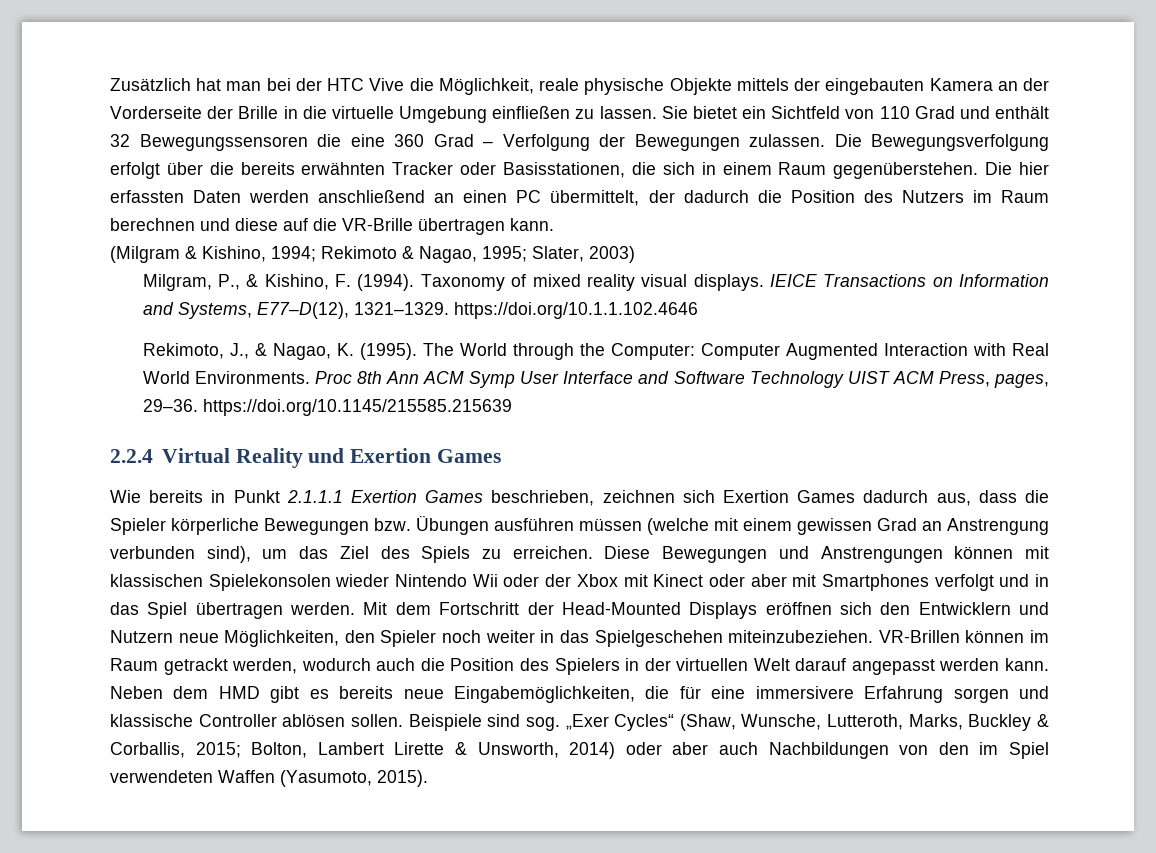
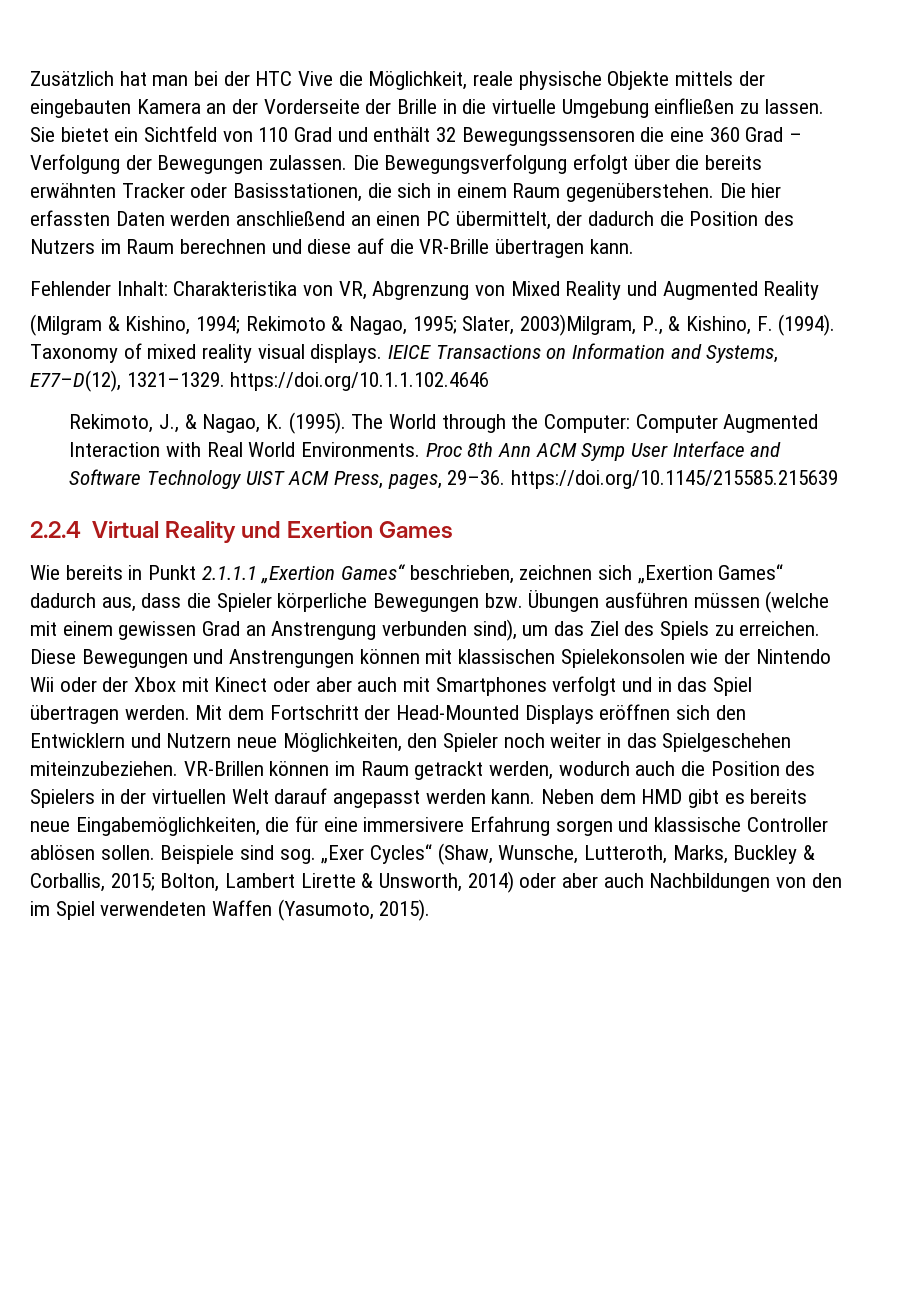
+ Fehlender Inhalt: Charakteristika von VR, Abgrenzung von Mixed Reality und Augmented Reality
- (Milgram & Kishino, 1994; Rekimoto & Nagao, 1995; Slater, 2003)
- Milgram, P., & Kishino, F. (1994).
+ (Milgram & Kishino, 1994; Rekimoto & Nagao, 1995; Slater, 2003)Milgram, P., & Kishino, F. (1994).
- Wie bereits in Punkt 2.1.1.1 Exertion Games beschrieben, zeichnen sich Exertion Games dadurch aus, dass die Spieler körperliche Bewegungen bzw. Übungen ausführen müssen (welche mit einem gewissen Grad an Anstrengung verbunden sind), um das Ziel des Spiels zu erreichen.
+ Wie bereits in Punkt 2.1.1.1 „Exertion Games“ beschrieben, zeichnen sich „Exertion Games“ dadurch aus, dass die Spieler körperliche Bewegungen bzw. Übungen ausführen müssen (welche mit einem gewissen Grad an Anstrengung verbunden sind), um das Ziel des Spiels zu erreichen.
- Diese Bewegungen und Anstrengungen können mit klassischen Spielekonsolen wieder Nintendo Wii oder der Xbox mit Kinect oder aber mit Smartphones verfolgt und in das Spiel übertragen werden.
+ Diese Bewegungen und Anstrengungen können mit klassischen Spielekonsolen wie der Nintendo Wii oder der Xbox mit Kinect oder aber auch mit Smartphones verfolgt und in das Spiel übertragen werden.

